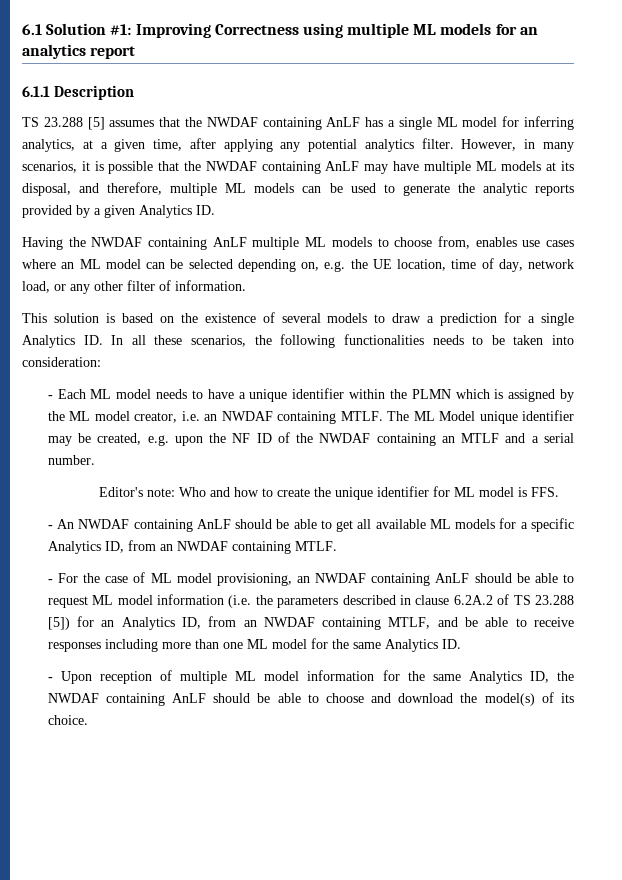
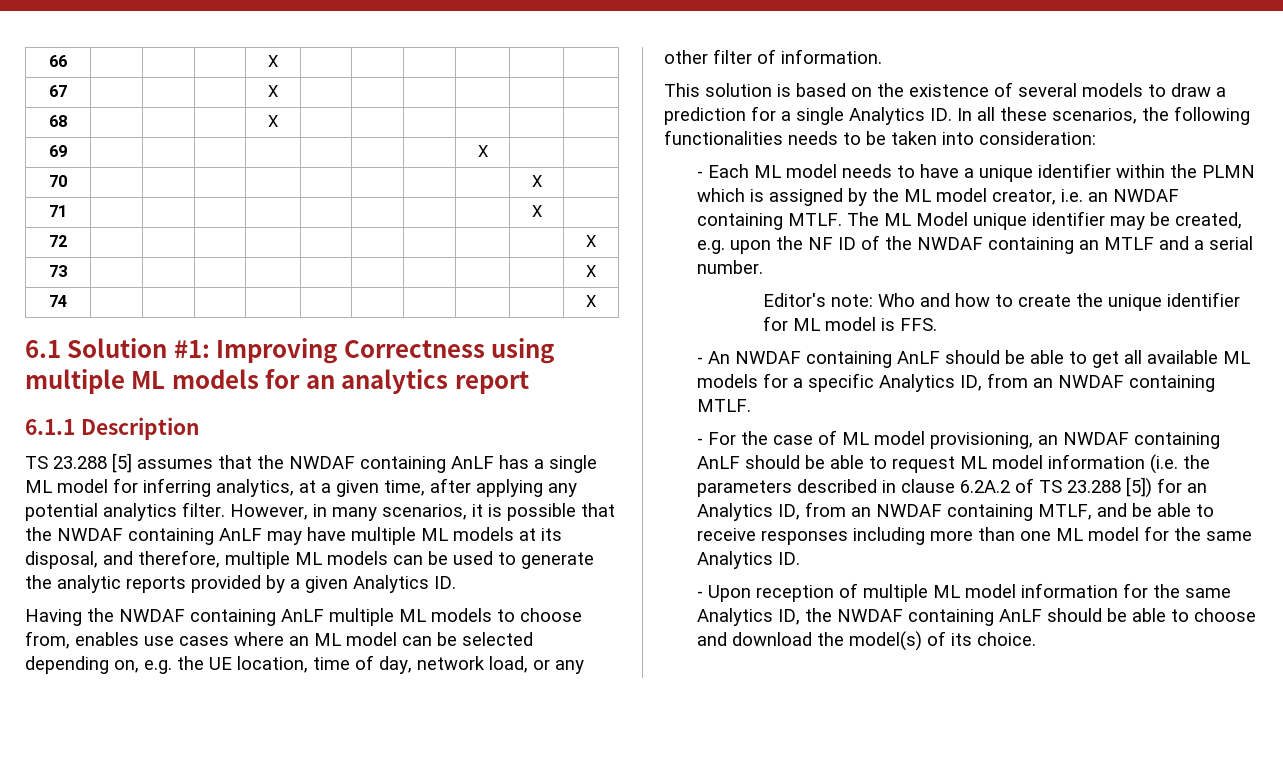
+ 66 | | | | X | | | | | |
+ 67 | | | | X | | | | | |
+ 68 | | | | X | | | | | |
+ 69 | | | | | | | | X | |
+ 70 | | | | | | | | | X |
+ 71 | | | | | | | | | X |
+ 72 | | | | | | | | | | X
+ 73 | | | | | | | | | | X
+ 74 | | | | | | | | | | X

